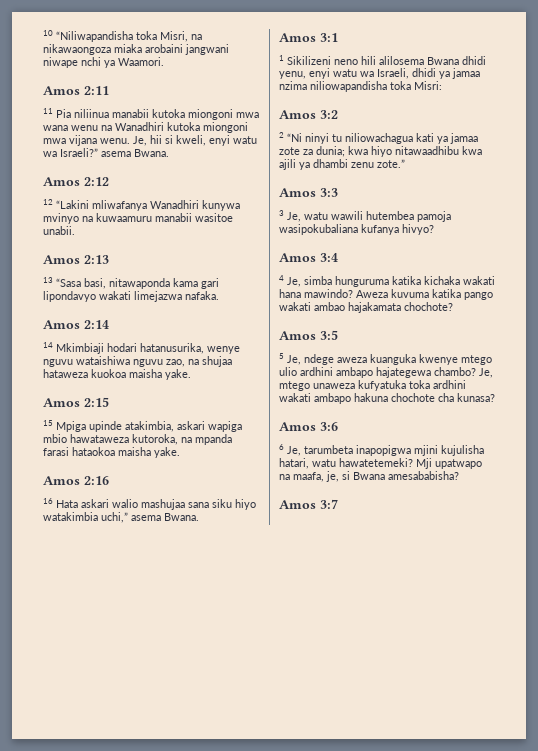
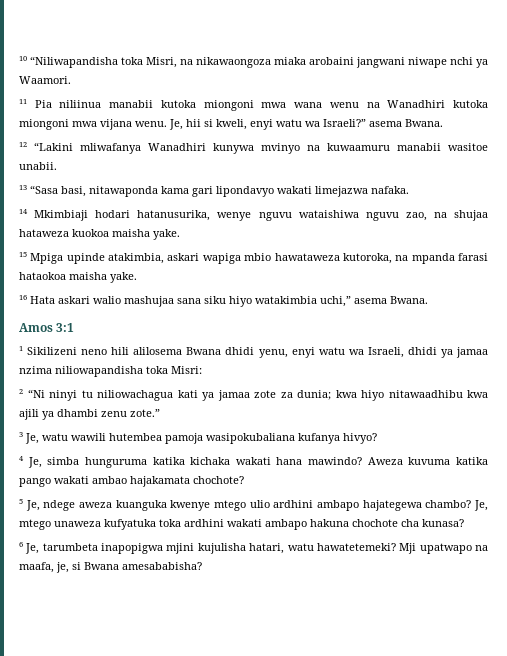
- Amos 2:11
- Amos 2:12
- Amos 2:13
- Amos 2:14
- Amos 2:15
- Amos 2:16
- Amos 3:2
- Amos 3:3
- Amos 3:4
- Amos 3:5
- Amos 3:6
- Amos 3:7

